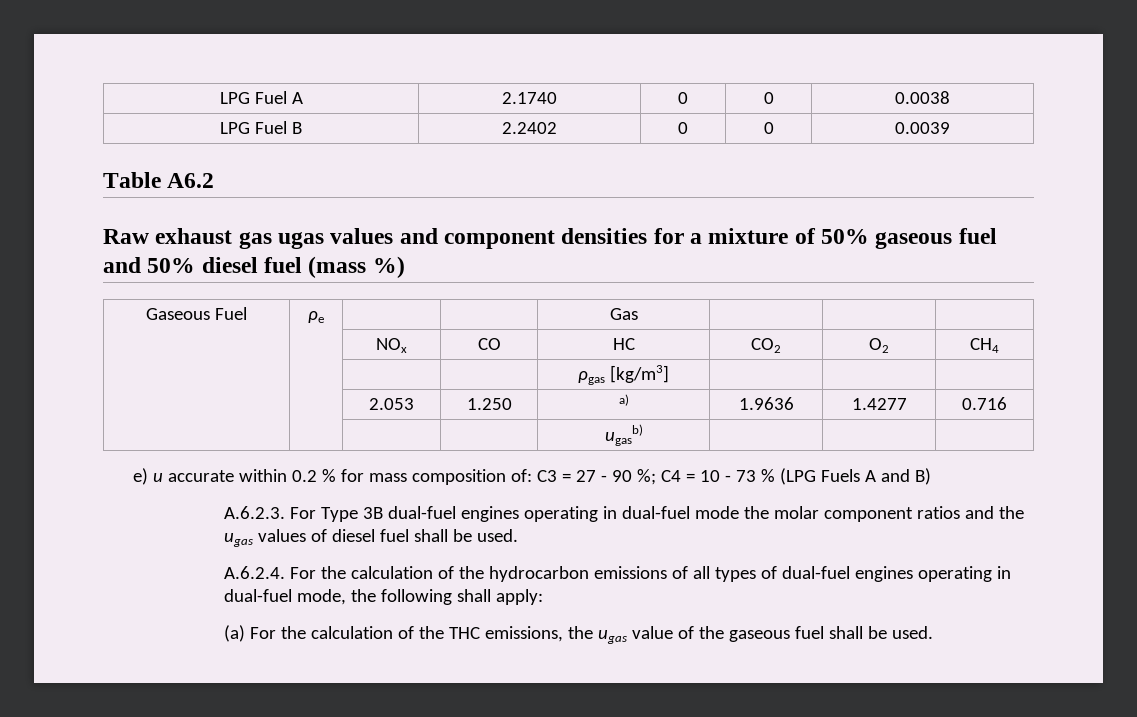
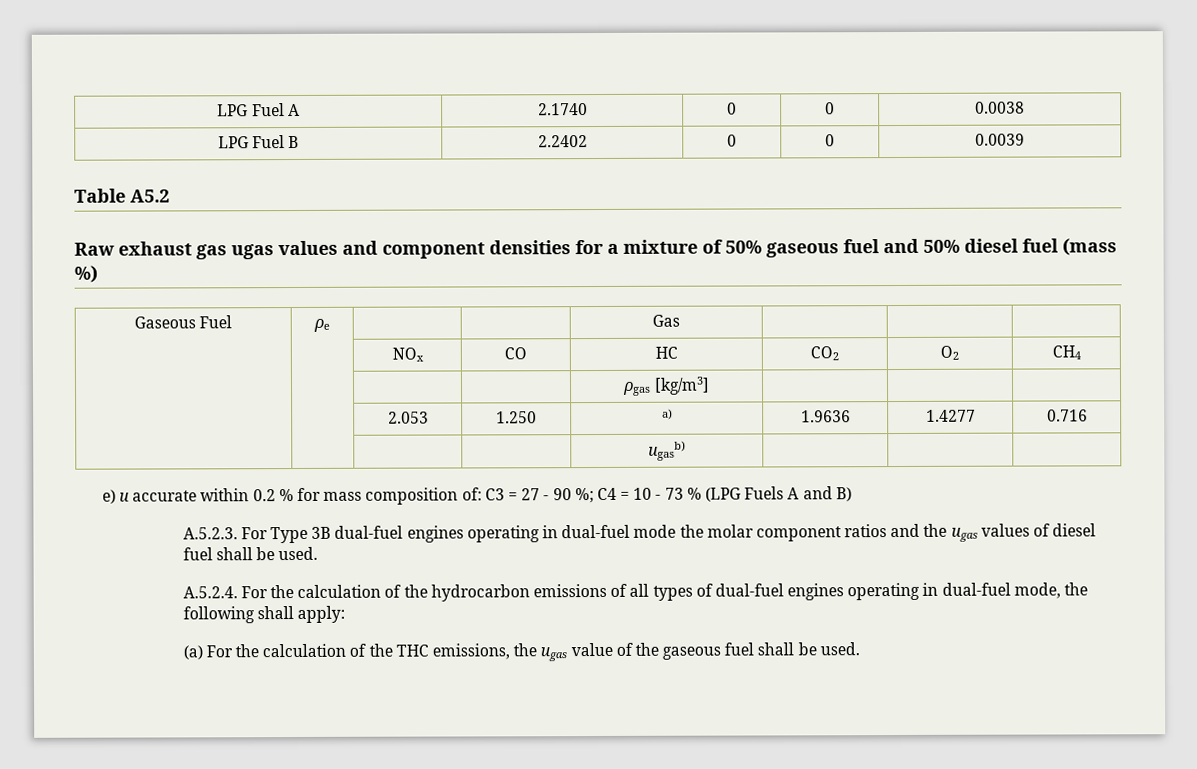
- Table A6.2
+ Table A5.2
- A.6.2.3. For Type 3B dual-fuel engines operating in dual-fuel mode the molar component ratios and the ugas values of diesel fuel shall be used.
+ A.5.2.3. For Type 3B dual-fuel engines operating in dual-fuel mode the molar component ratios and the ugas values of diesel fuel shall be used.
- A.6.2.4. For the calculation of the hydrocarbon emissions of all types of dual-fuel engines operating in dual-fuel mode, the following shall apply:
+ A.5.2.4. For the calculation of the hydrocarbon emissions of all types of dual-fuel engines operating in dual-fuel mode, the following shall apply:

